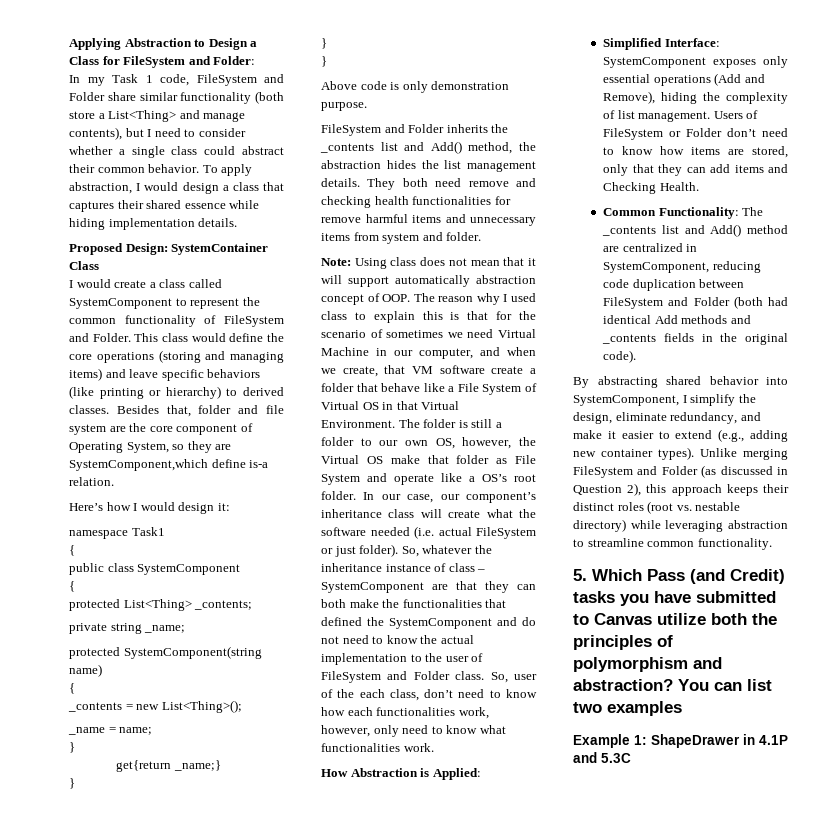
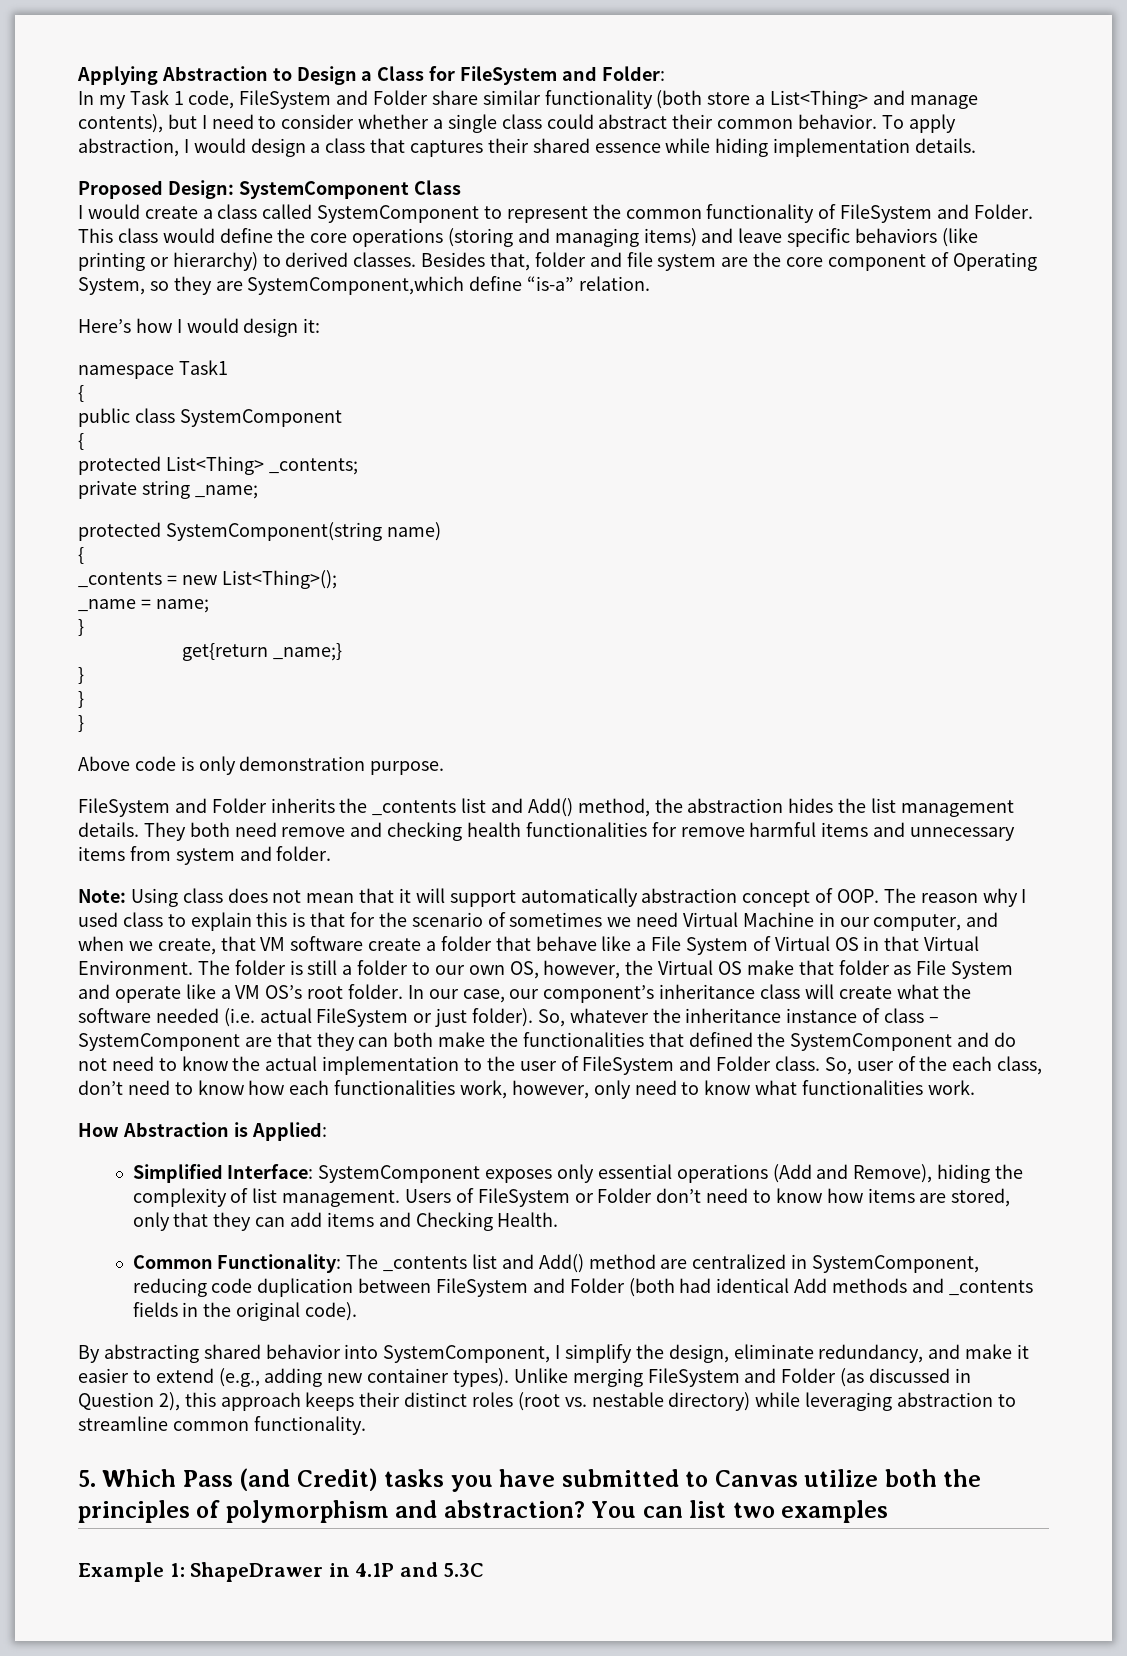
- Proposed Design: SystemContainer Class
+ Proposed Design: SystemComponent Class
- Besides that, folder and file system are the core component of Operating System, so they are SystemComponent,which define is-a relation.
+ Besides that, folder and file system are the core component of Operating System, so they are SystemComponent,which define “is-a” relation.
- The folder is still a folder to our own OS, however, the Virtual OS make that folder as File System and operate like a OS’s root folder.
+ The folder is still a folder to our own OS, however, the Virtual OS make that folder as File System and operate like a VM OS’s root folder.

